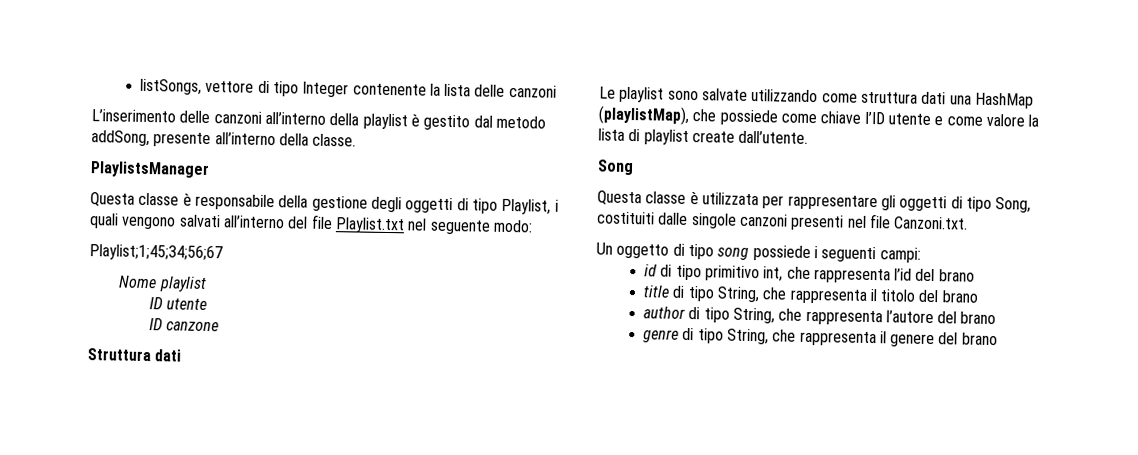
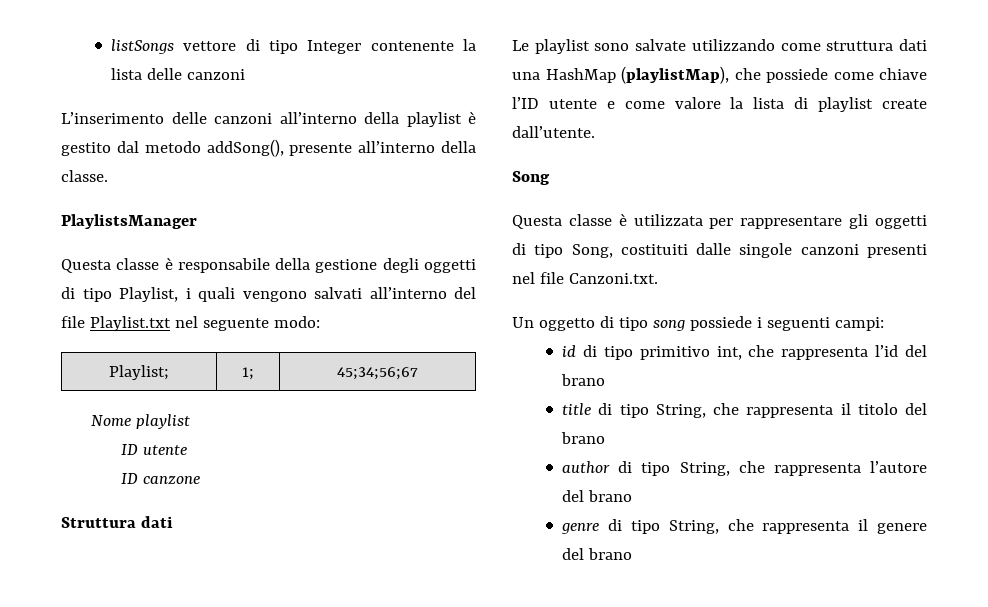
- listSongs, vettore di tipo Integer contenente la lista delle canzoni
+ listSongs vettore di tipo Integer contenente la lista delle canzoni
- L’inserimento delle canzoni all’interno della playlist è gestito dal metodo addSong, presente all’interno della classe.
+ L’inserimento delle canzoni all’interno della playlist è gestito dal metodo addSong(), presente all’interno della classe.
- Playlist;1;45;34;56;67
+ Playlist; | 1; | 45;34;56;67

